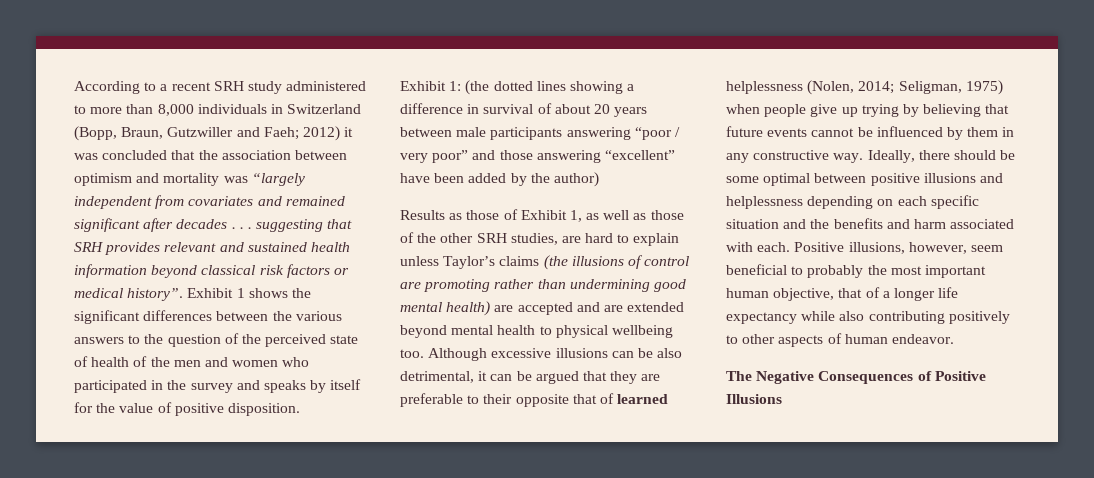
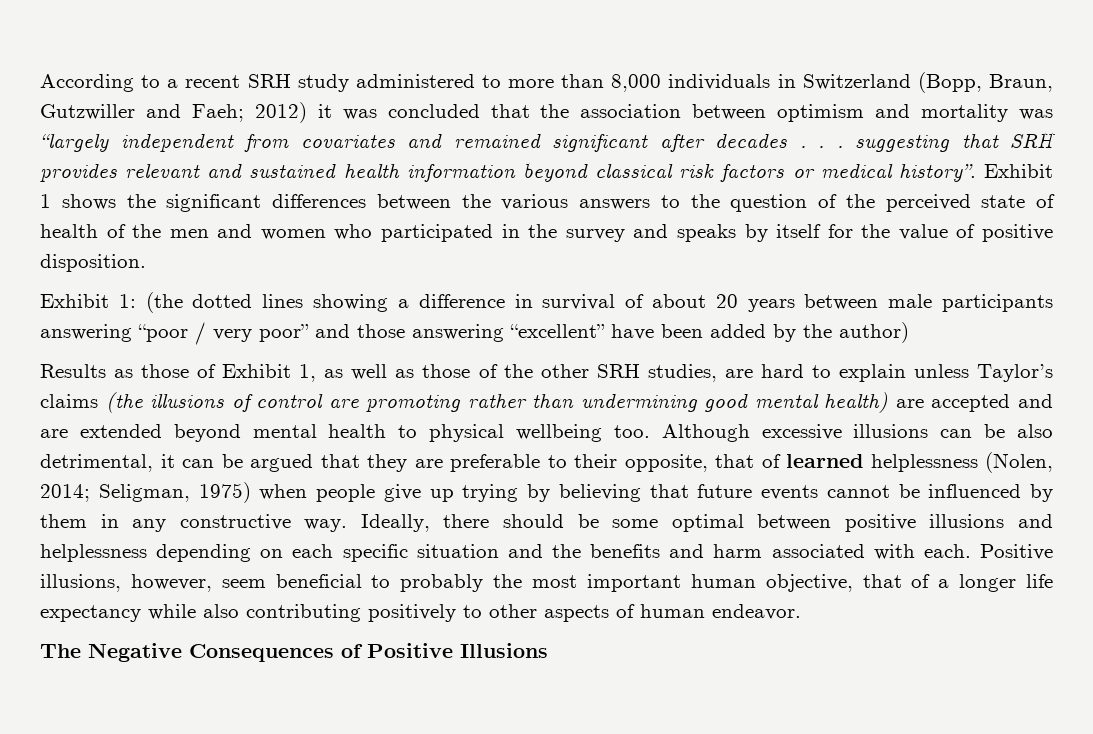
- Although excessive illusions can be also detrimental, it can be argued that they are preferable to their opposite that of learned helplessness (Nolen, 2014; Seligman, 1975) when people give up trying by believing that future events cannot be influenced by them in any constructive way.
+ Although excessive illusions can be also detrimental, it can be argued that they are preferable to their opposite, that of learned helplessness (Nolen, 2014; Seligman, 1975) when people give up trying by believing that future events cannot be influenced by them in any constructive way.

